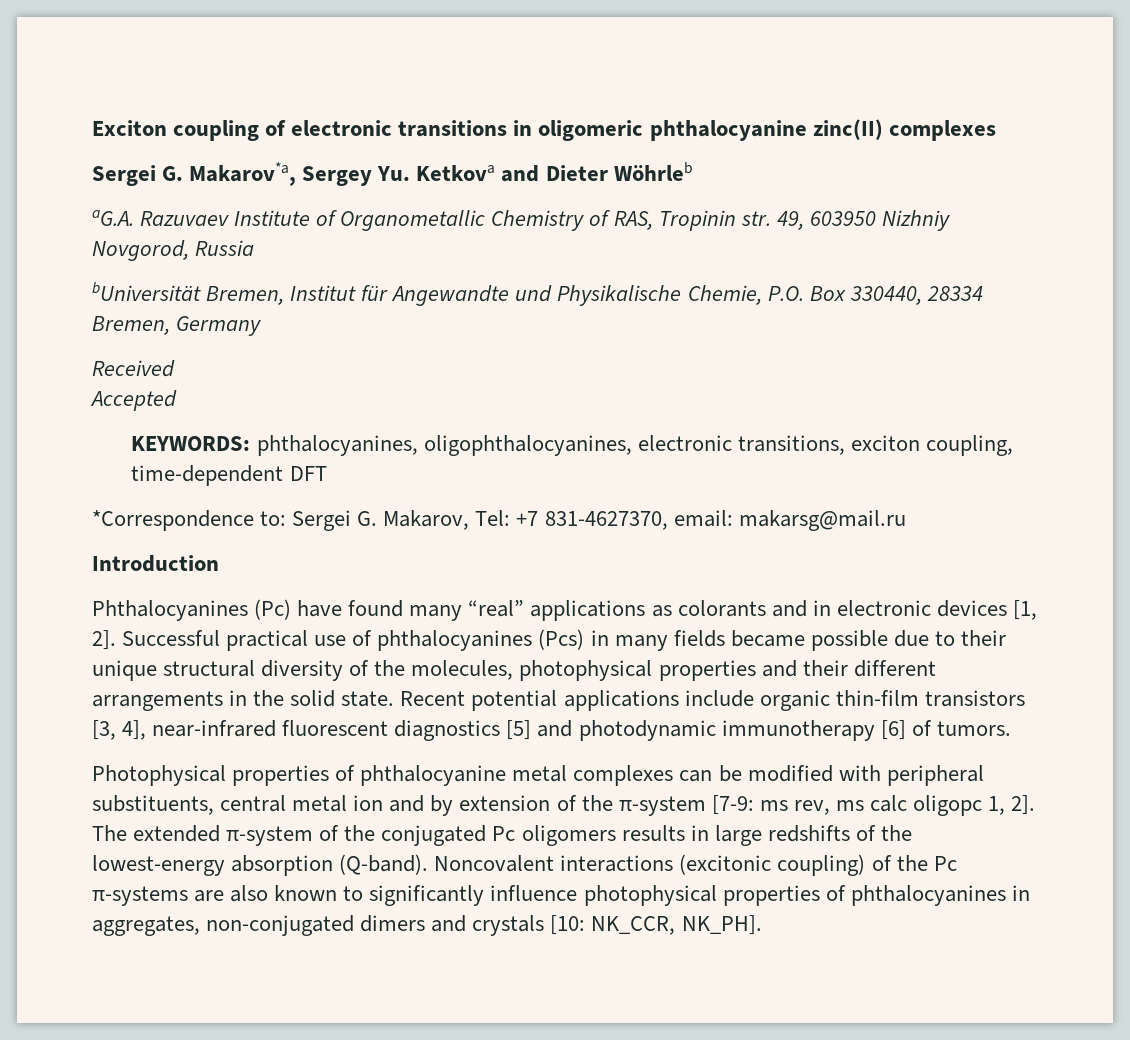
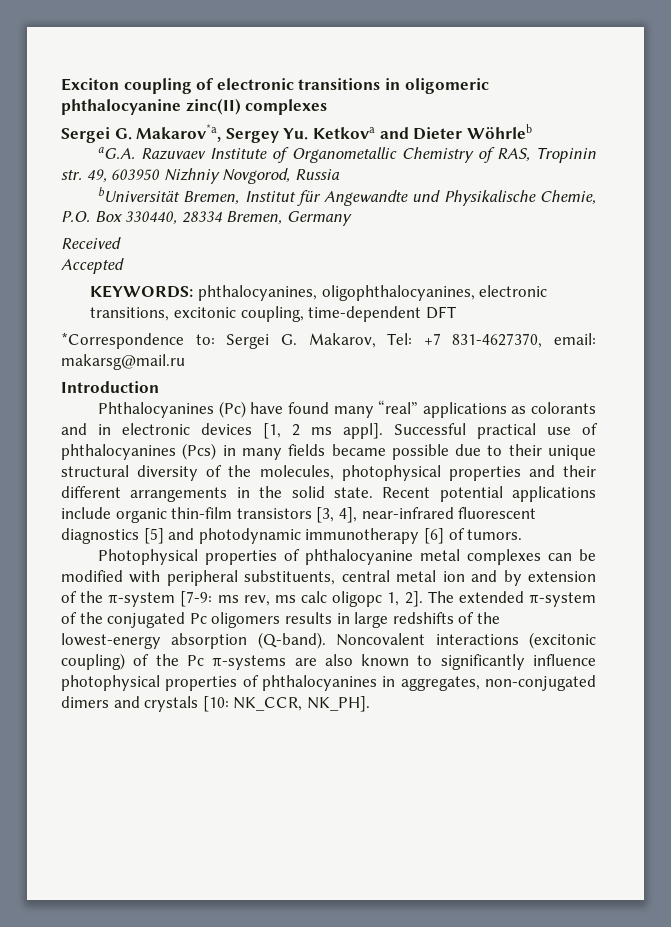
- KEYWORDS: phthalocyanines, oligophthalocyanines, electronic transitions, exciton coupling, time-dependent DFT
+ KEYWORDS: phthalocyanines, oligophthalocyanines, electronic transitions, excitonic coupling, time-dependent DFT
- Phthalocyanines (Pc) have found many “real” applications as colorants and in electronic devices [1, 2].
+ Phthalocyanines (Pc) have found many “real” applications as colorants and in electronic devices [1, 2 ms appl].

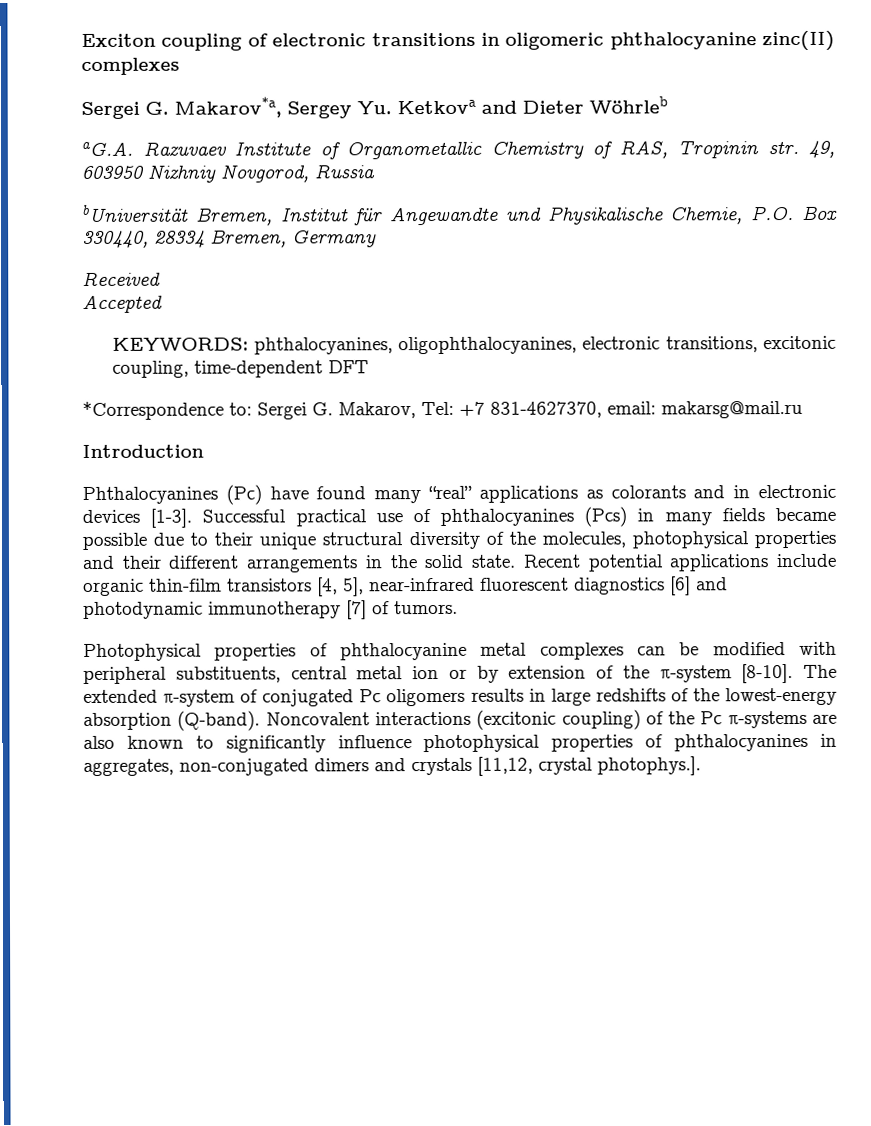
- Phthalocyanines (Pc) have found many “real” applications as colorants and in electronic devices [1, 2 ms appl].
+ Phthalocyanines (Pc) have found many “real” applications as colorants and in electronic devices [1-3].
- Recent potential applications include organic thin-film transistors [3, 4], near-infrared fluorescent diagnostics [5] and photodynamic immunotherapy [6] of tumors.
+ Recent potential applications include organic thin-film transistors [4, 5], near-infrared fluorescent diagnostics [6] and photodynamic immunotherapy [7] of tumors.
- Photophysical properties of phthalocyanine metal complexes can be modified with peripheral substituents, central metal ion and by extension of the π-system [7-9: ms rev, ms calc oligopc 1, 2].
+ Photophysical properties of phthalocyanine metal complexes can be modified with peripheral substituents, central metal ion or by extension of the π-system [8-10].
- The extended π-system of the conjugated Pc oligomers results in large redshifts of the lowest-energy absorption (Q-band).
+ The extended π-system of conjugated Pc oligomers results in large redshifts of the lowest-energy absorption (Q-band).
- Noncovalent interactions (excitonic coupling) of the Pc π-systems are also known to significantly influence photophysical properties of phthalocyanines in aggregates, non-conjugated dimers and crystals [10: NK_CCR, NK_PH].
+ Noncovalent interactions (excitonic coupling) of the Pc π-systems are also known to significantly influence photophysical properties of phthalocyanines in aggregates, non-conjugated dimers and crystals [11,12, crystal photophys.].

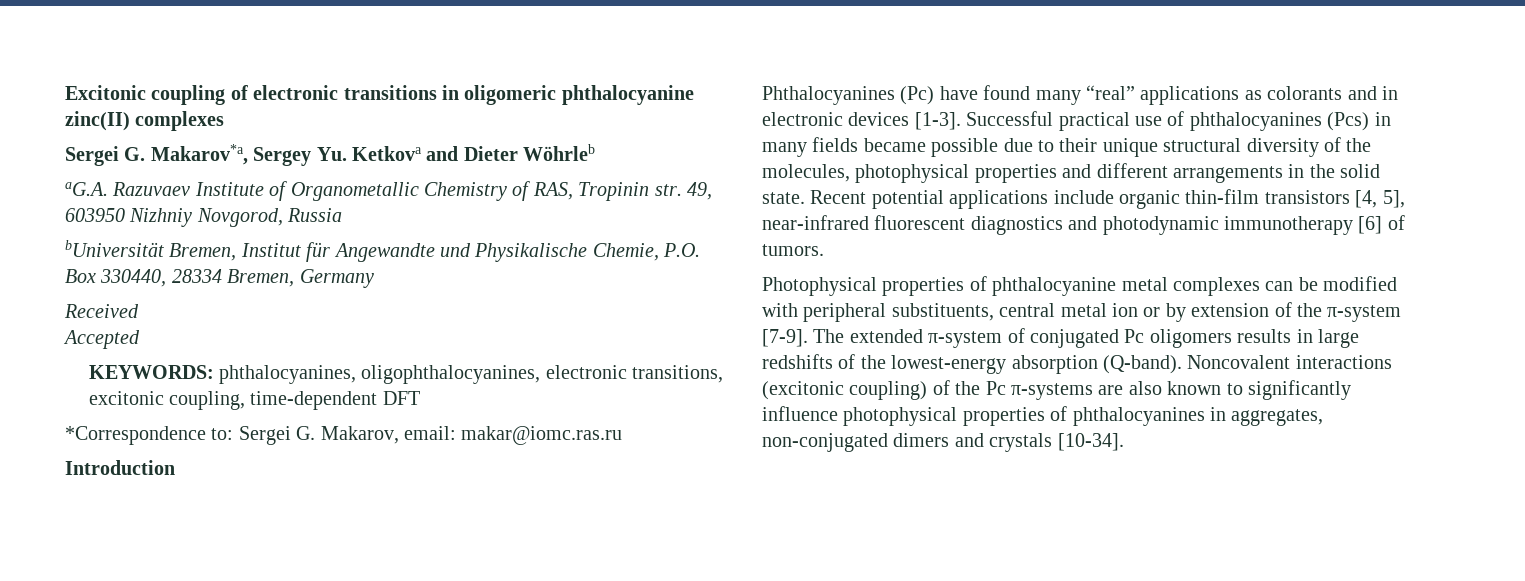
- Exciton coupling of electronic transitions in oligomeric phthalocyanine zinc(II) complexes
+ Excitonic coupling of electronic transitions in oligomeric phthalocyanine zinc(II) complexes
- *Correspondence to: Sergei G. Makarov, Tel: +7 831-4627370, email: makarsg@mail.ru
+ *Correspondence to: Sergei G. Makarov, email: makar@iomc.ras.ru
- Successful practical use of phthalocyanines (Pcs) in many fields became possible due to their unique structural diversity of the molecules, photophysical properties and their different arrangements in the solid state.
+ Successful practical use of phthalocyanines (Pcs) in many fields became possible due to their unique structural diversity of the molecules, photophysical properties and different arrangements in the solid state.
- Recent potential applications include organic thin-film transistors [4, 5], near-infrared fluorescent diagnostics [6] and photodynamic immunotherapy [7] of tumors.
+ Recent potential applications include organic thin-film transistors [4, 5], near-infrared fluorescent diagnostics and photodynamic immunotherapy [6] of tumors.
- Photophysical properties of phthalocyanine metal complexes can be modified with peripheral substituents, central metal ion or by extension of the π-system [8-10].
+ Photophysical properties of phthalocyanine metal complexes can be modified with peripheral substituents, central metal ion or by extension of the π-system [7-9].
- Noncovalent interactions (excitonic coupling) of the Pc π-systems are also known to significantly influence photophysical properties of phthalocyanines in aggregates, non-conjugated dimers and crystals [11,12, crystal photophys.].
+ Noncovalent interactions (excitonic coupling) of the Pc π-systems are also known to significantly influence photophysical properties of phthalocyanines in aggregates, non-conjugated dimers and crystals [10-34].

